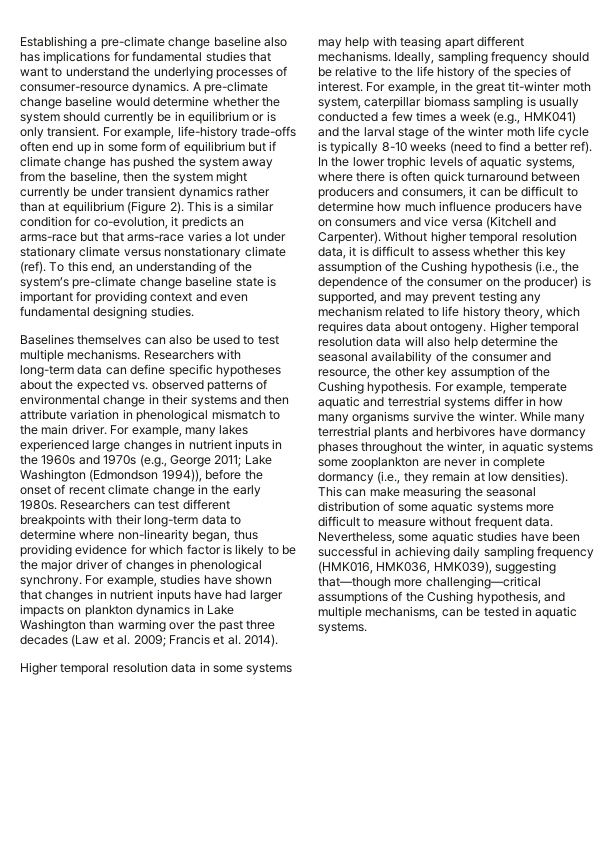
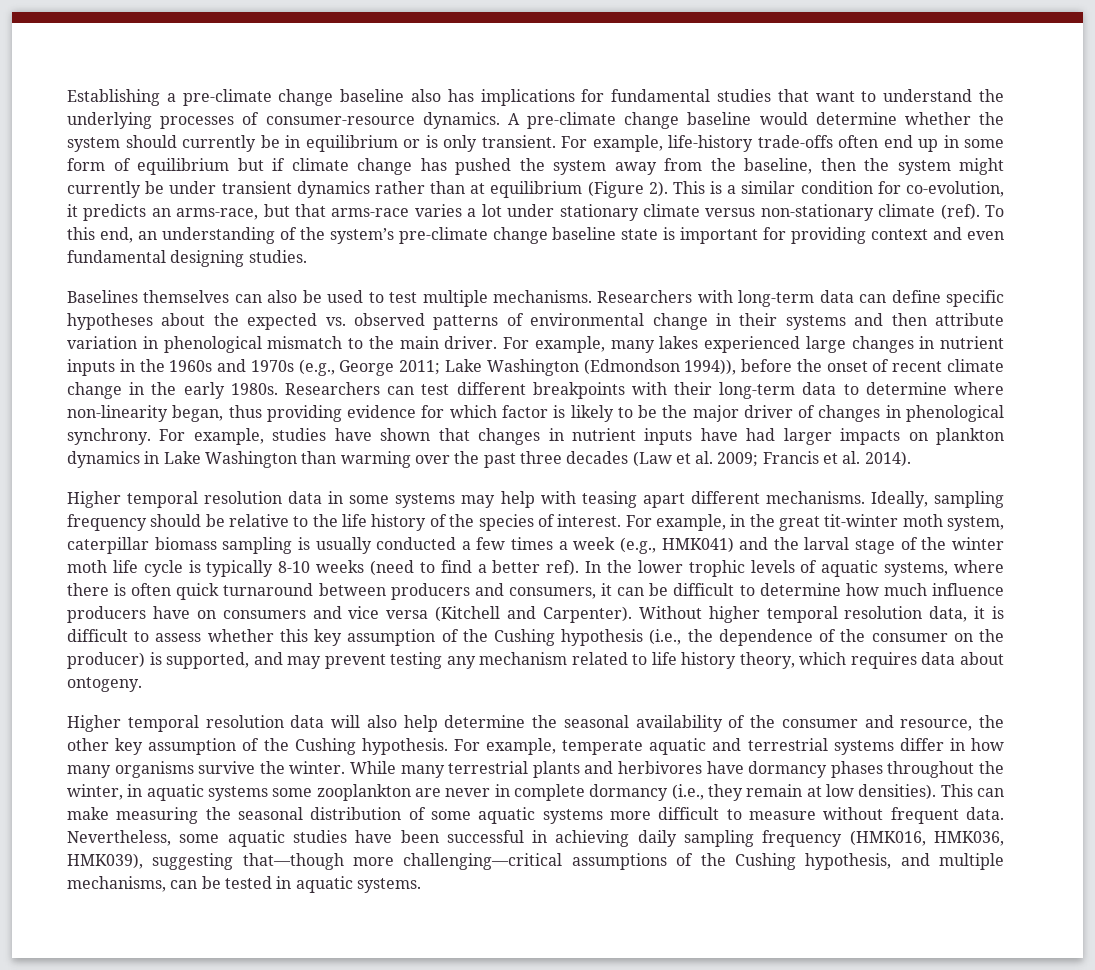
- This is a similar condition for co-evolution, it predicts an arms-race but that arms-race varies a lot under stationary climate versus nonstationary climate (ref).
+ This is a similar condition for co-evolution, it predicts an arms-race, but that arms-race varies a lot under stationary climate versus non-stationary climate (ref).
- Without higher temporal resolution data, it is difficult to assess whether this key assumption of the Cushing hypothesis (i.e., the dependence of the consumer on the producer) is supported, and may prevent testing any mechanism related to life history theory, which requires data about ontogeny. Higher temporal resolution data will also help determine the seasonal availability of the consumer and resource, the other key assumption of the Cushing hypothesis.
+ Without higher temporal resolution data, it is difficult to assess whether this key assumption of the Cushing hypothesis (i.e., the dependence of the consumer on the producer) is supported, and may prevent testing any mechanism related to life history theory, which requires data about ontogeny.
+ Higher temporal resolution data will also help determine the seasonal availability of the consumer and resource, the other key assumption of the Cushing hypothesis.

